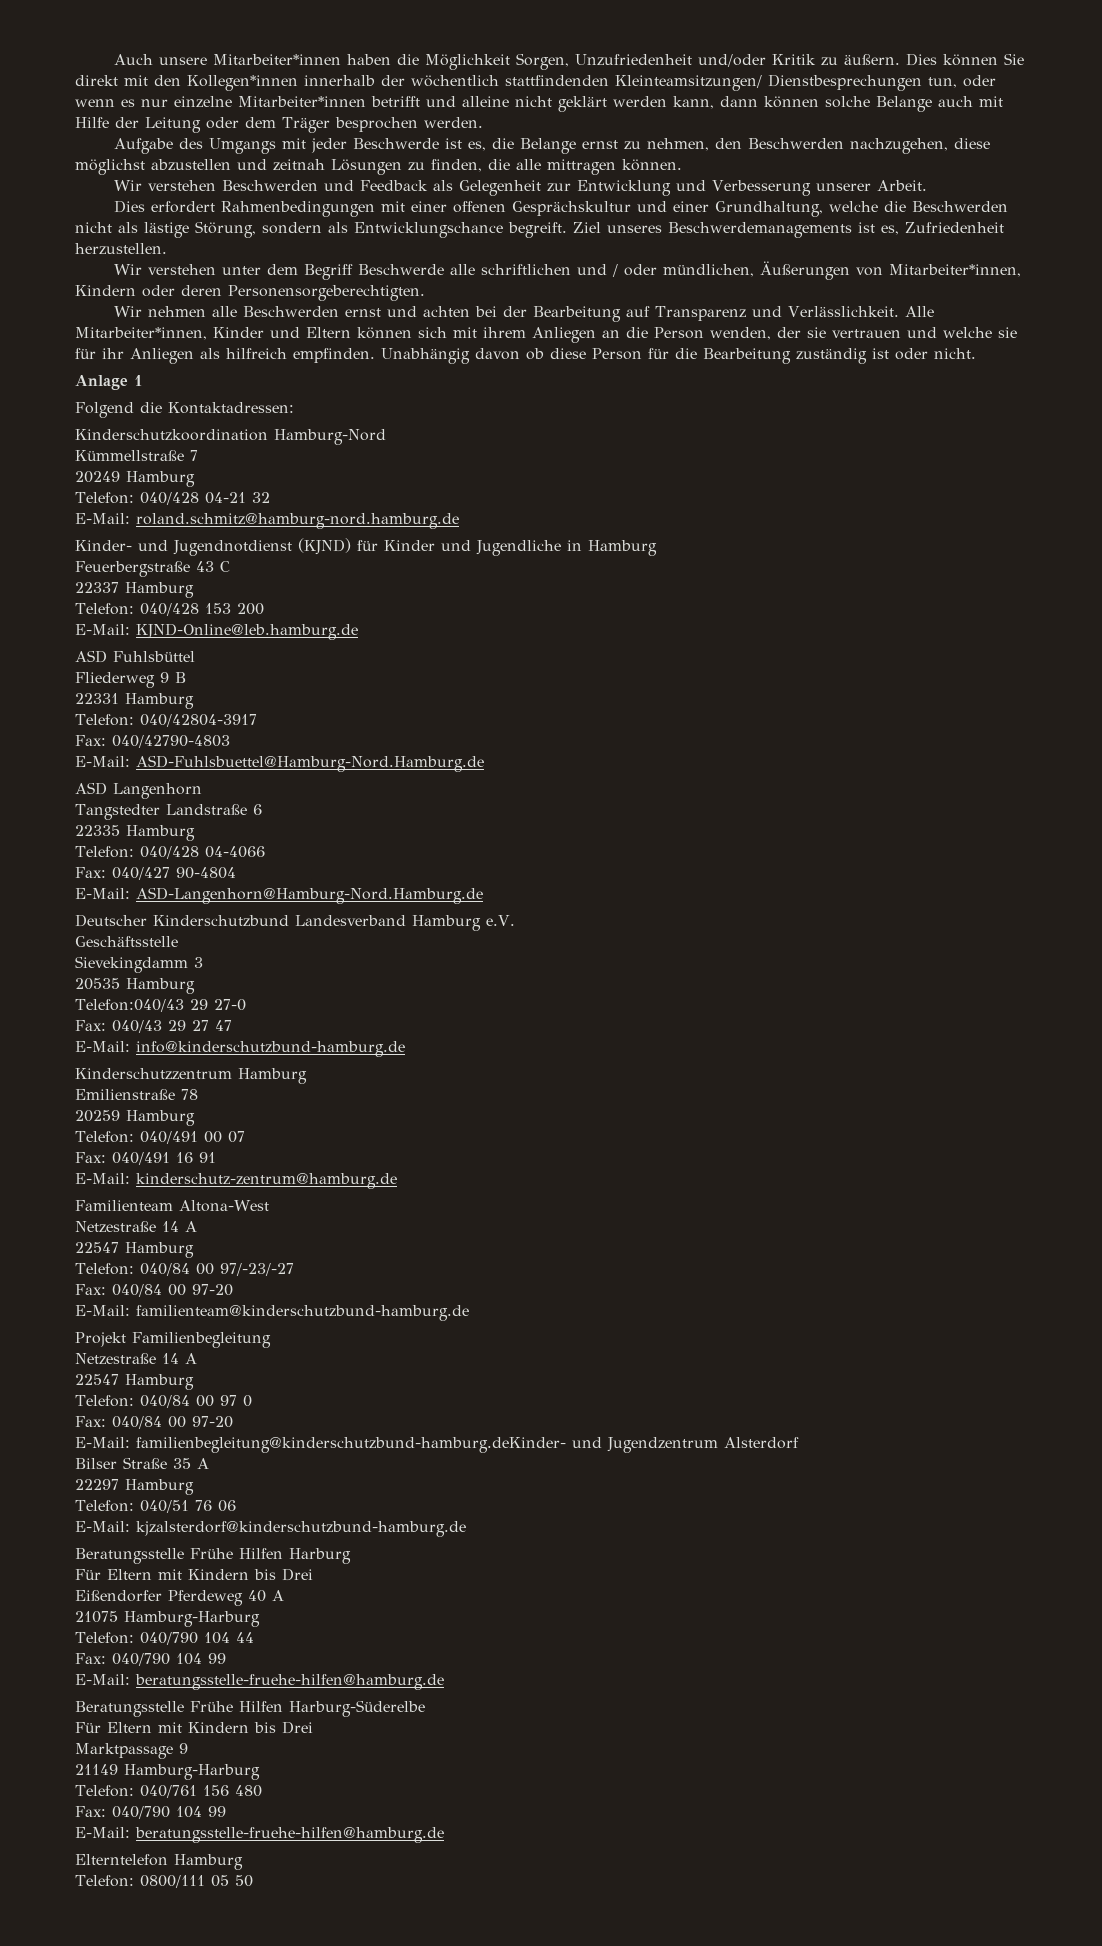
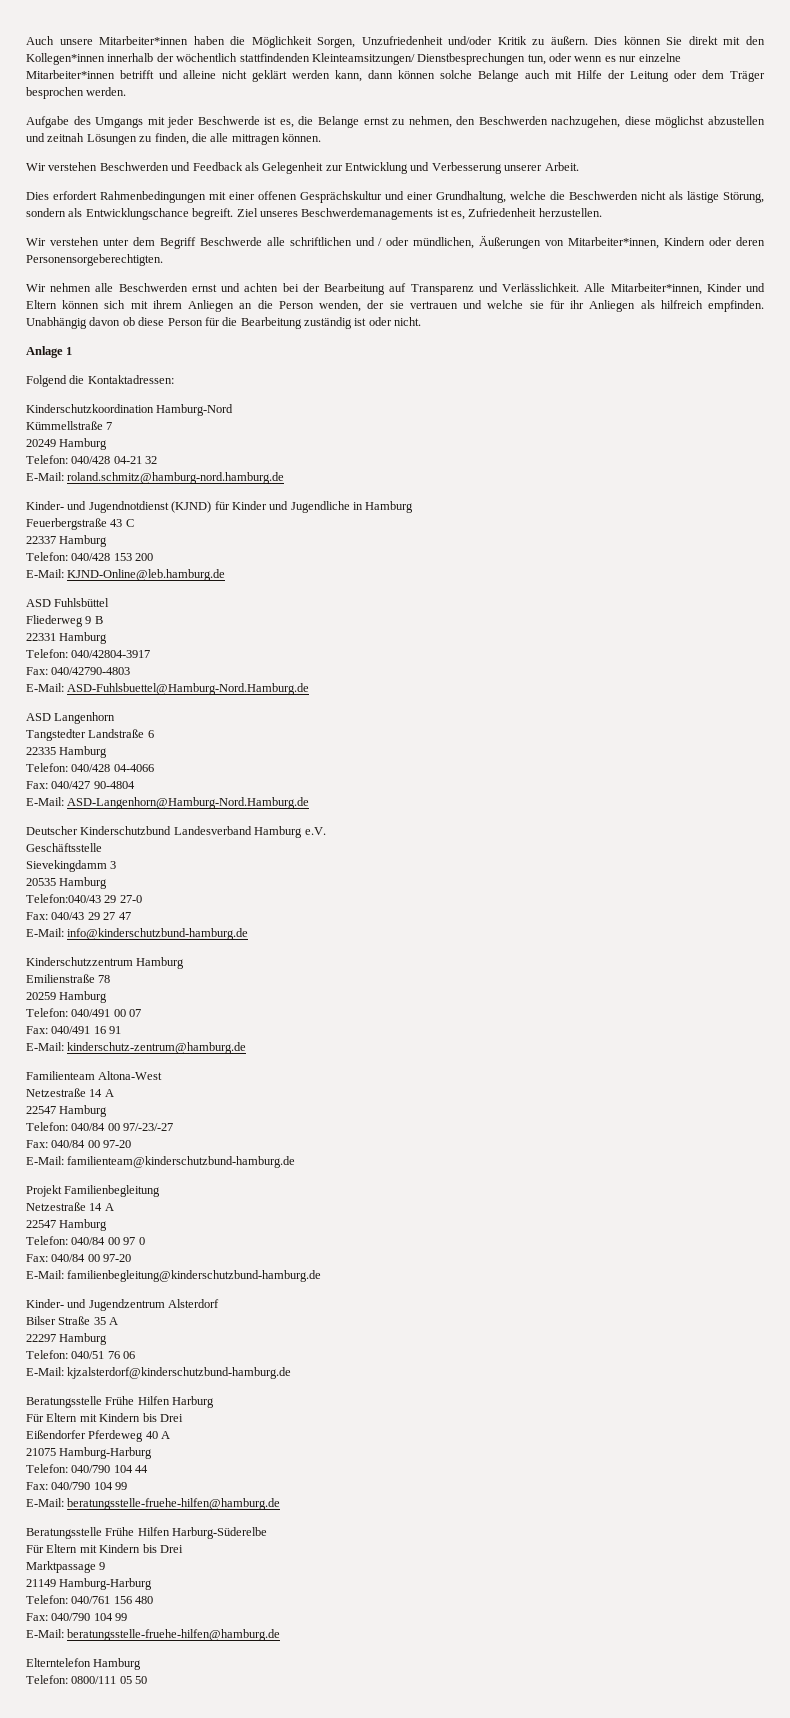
- E-Mail: familienbegleitung@kinderschutzbund-hamburg.deKinder- und Jugendzentrum Alsterdorf
+ E-Mail: familienbegleitung@kinderschutzbund-hamburg.de
+ Kinder- und Jugendzentrum Alsterdorf

